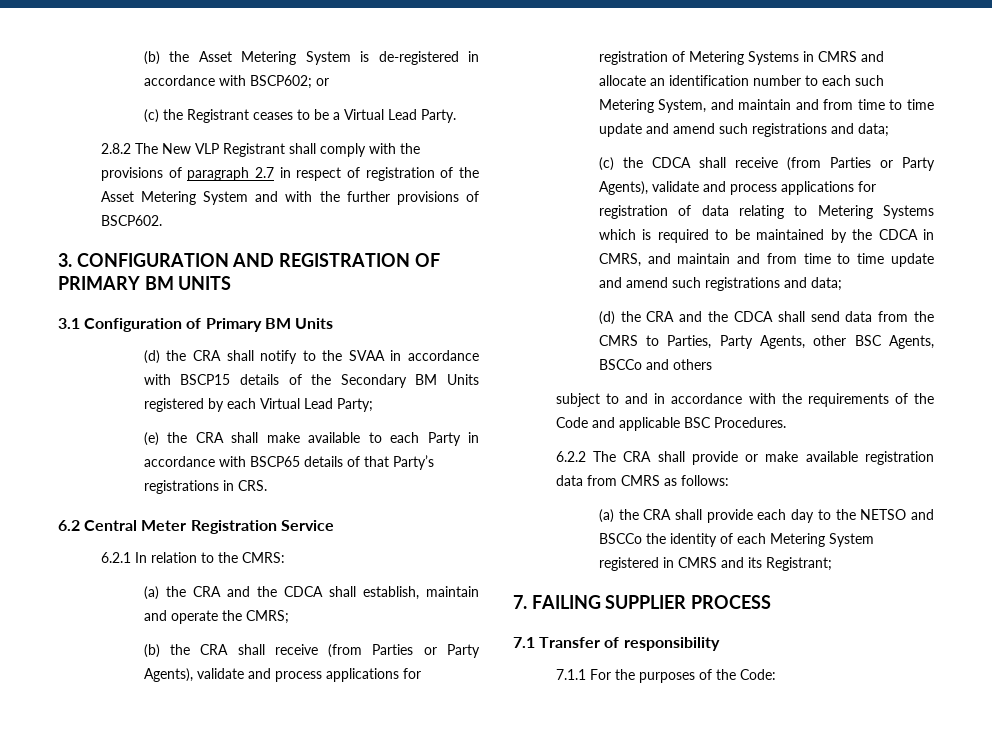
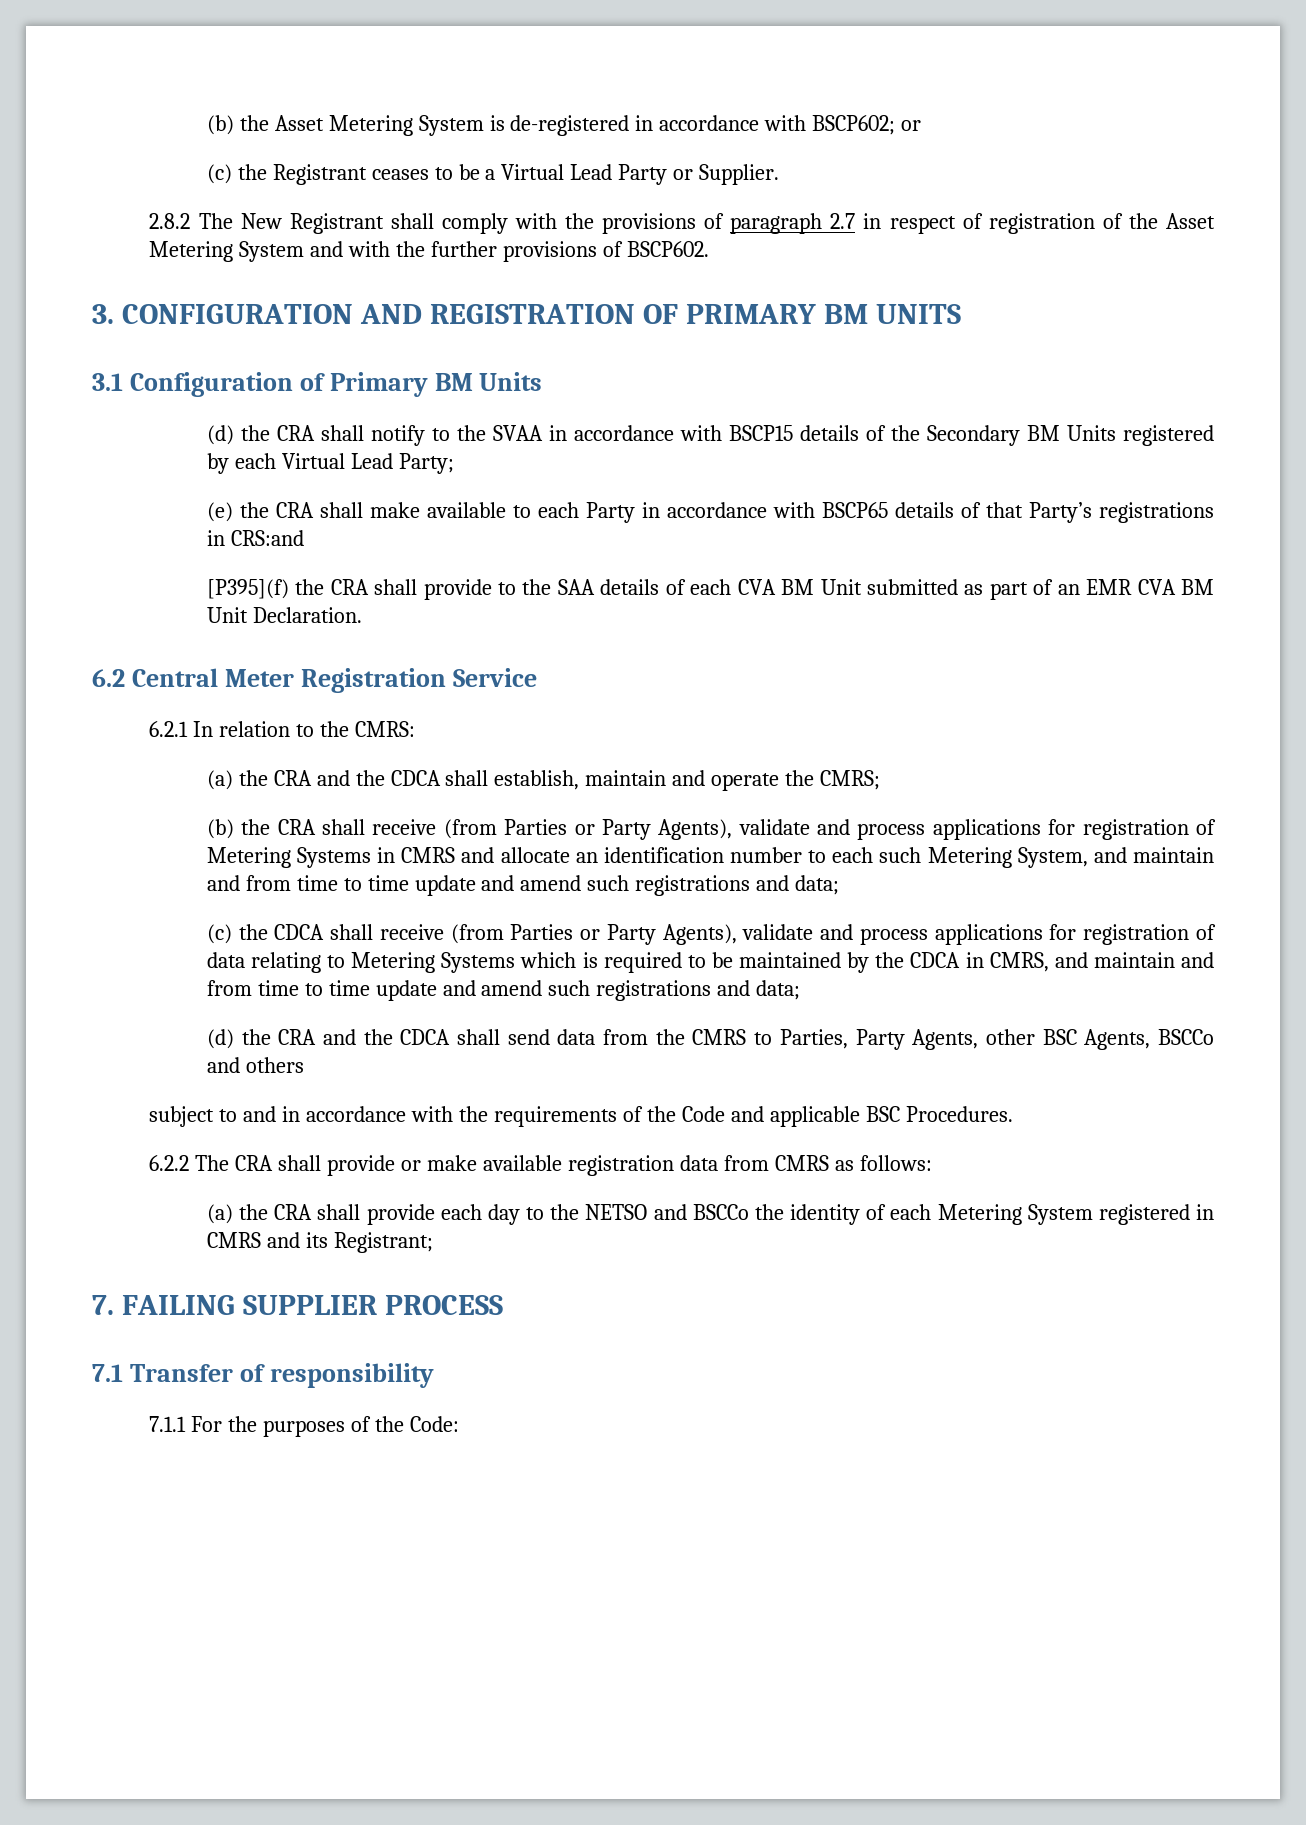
- (c) the Registrant ceases to be a Virtual Lead Party.
+ (c) the Registrant ceases to be a Virtual Lead Party or Supplier.
- 2.8.2 The New VLP Registrant shall comply with the provisions of paragraph 2.7 in respect of registration of the Asset Metering System and with the further provisions of BSCP602.
+ 2.8.2 The New Registrant shall comply with the provisions of paragraph 2.7 in respect of registration of the Asset Metering System and with the further provisions of BSCP602.
- (e) the CRA shall make available to each Party in accordance with BSCP65 details of that Party’s registrations in CRS.
+ (e) the CRA shall make available to each Party in accordance with BSCP65 details of that Party’s registrations in CRS:and
+ [P395](f) the CRA shall provide to the SAA details of each CVA BM Unit submitted as part of an EMR CVA BM Unit Declaration.

